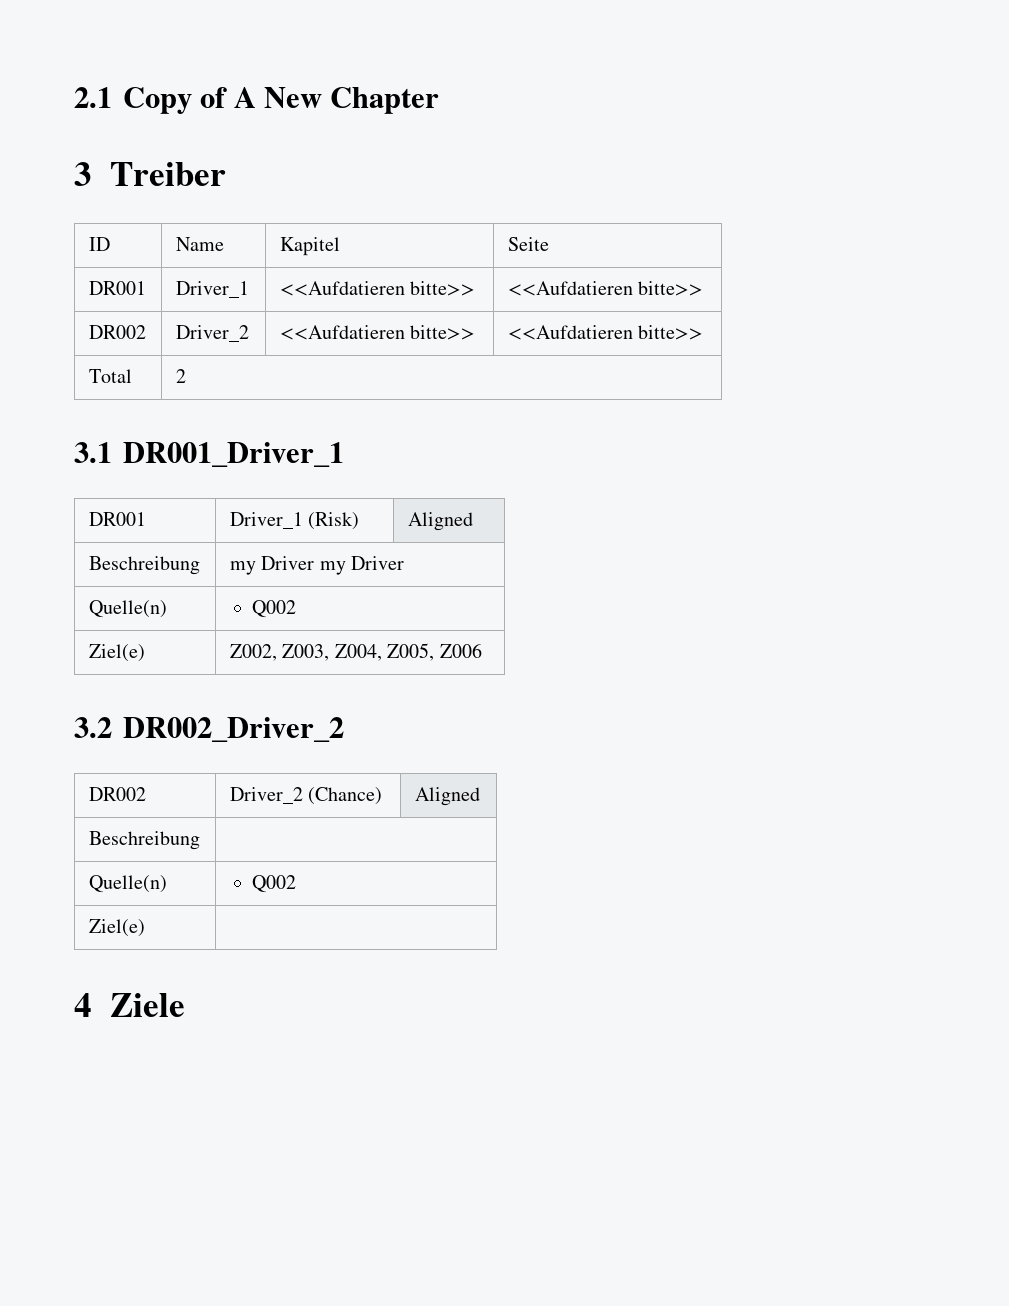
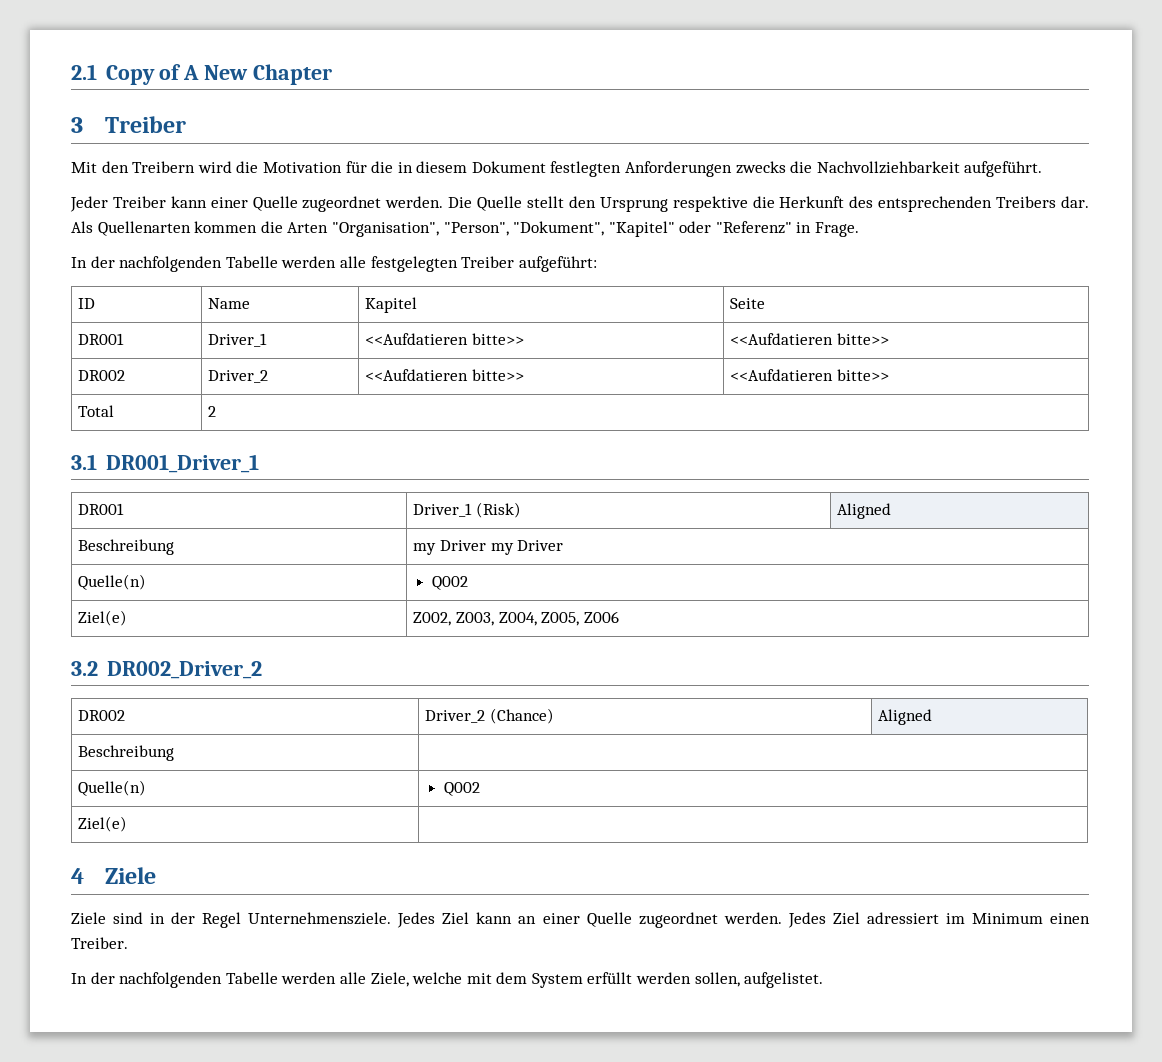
+ Mit den Treibern wird die Motivation für die in diesem Dokument festlegten Anforderungen zwecks die Nachvollziehbarkeit aufgeführt.
+ Jeder Treiber kann einer Quelle zugeordnet werden. Die Quelle stellt den Ursprung respektive die Herkunft des entsprechenden Treibers dar. Als Quellenarten kommen die Arten "Organisation", "Person", "Dokument", "Kapitel" oder "Referenz" in Frage.
+ In der nachfolgenden Tabelle werden alle festgelegten Treiber aufgeführt:
+ Ziele sind in der Regel Unternehmensziele. Jedes Ziel kann an einer Quelle zugeordnet werden. Jedes Ziel adressiert im Minimum einen Treiber.
+ In der nachfolgenden Tabelle werden alle Ziele, welche mit dem System erfüllt werden sollen, aufgelistet.

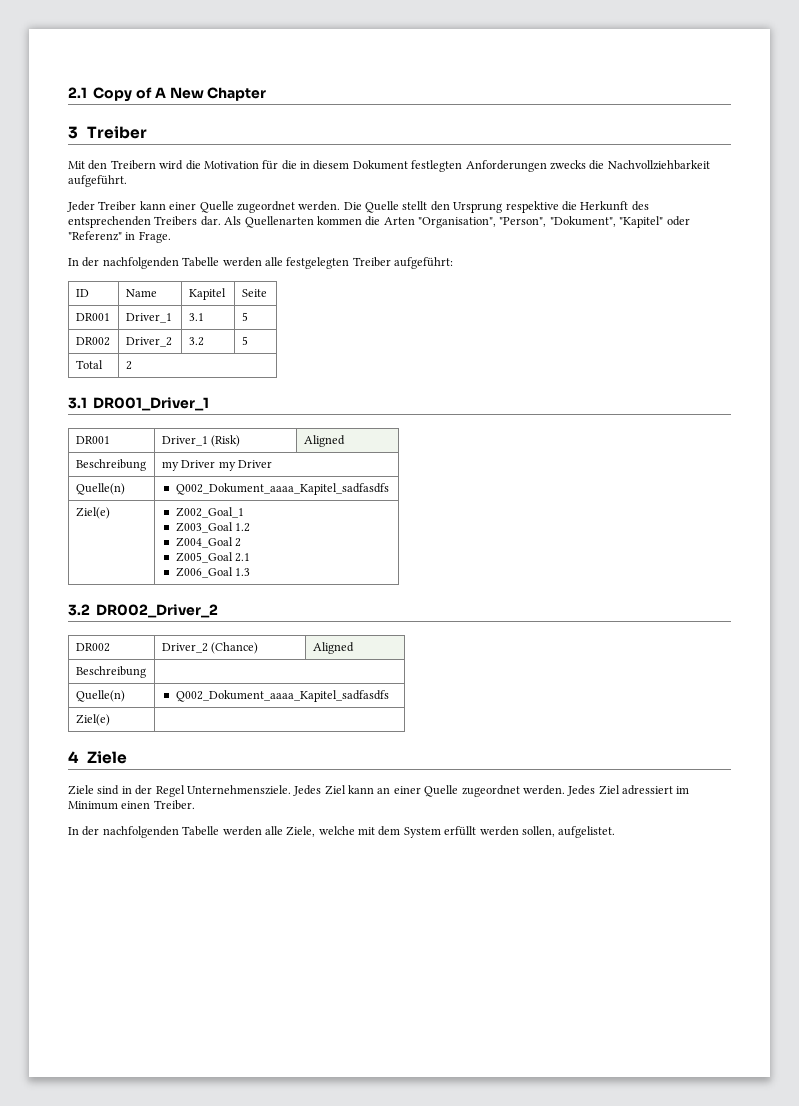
- DR001 | Driver_1 | <<Aufdatieren bitte>> | <<Aufdatieren bitte>>
- DR002 | Driver_2 | <<Aufdatieren bitte>> | <<Aufdatieren bitte>>
+ DR001 | Driver_1 | 3.1 | 5
+ DR002 | Driver_2 | 3.2 | 5
  Beschreibung | my Driver my Driver
- Quelle(n) | Q002
- Ziel(e) | Z002, Z003, Z004, Z005, Z006
+ Quelle(n) | Q002_Dokument_aaaa_Kapitel_sadfasdfs
+ Ziel(e) | Z002_Goal_1
+ Z003_Goal 1.2
+ Z004_Goal 2
+ Z005_Goal 2.1
+ Z006_Goal 1.3
  DR002 | Driver_2 (Chance) | Aligned
  Beschreibung |
- Quelle(n) | Q002
+ Quelle(n) | Q002_Dokument_aaaa_Kapitel_sadfasdfs

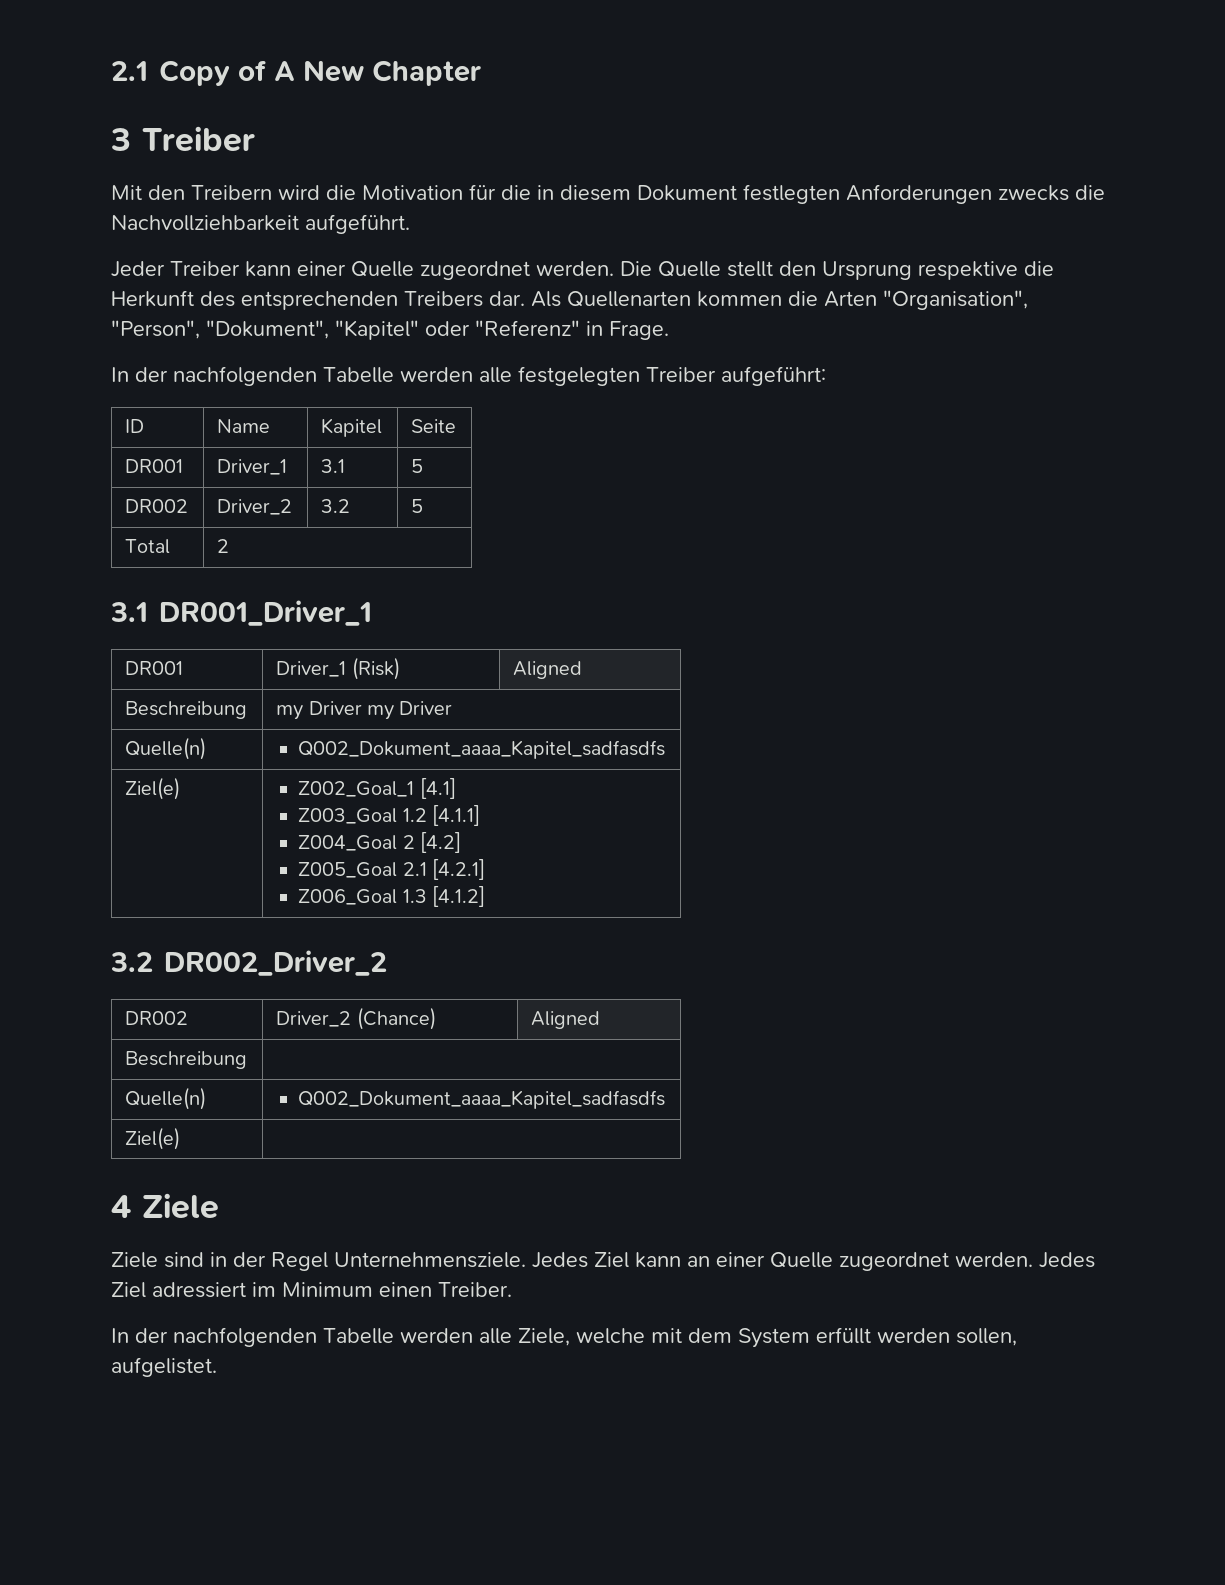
- Ziel(e) | Z002_Goal_1
- Z003_Goal 1.2
- Z004_Goal 2
- Z005_Goal 2.1
- Z006_Goal 1.3
+ Ziel(e) | Z002_Goal_1 [4.1]
+ Z003_Goal 1.2 [4.1.1]
+ Z004_Goal 2 [4.2]
+ Z005_Goal 2.1 [4.2.1]
+ Z006_Goal 1.3 [4.1.2]

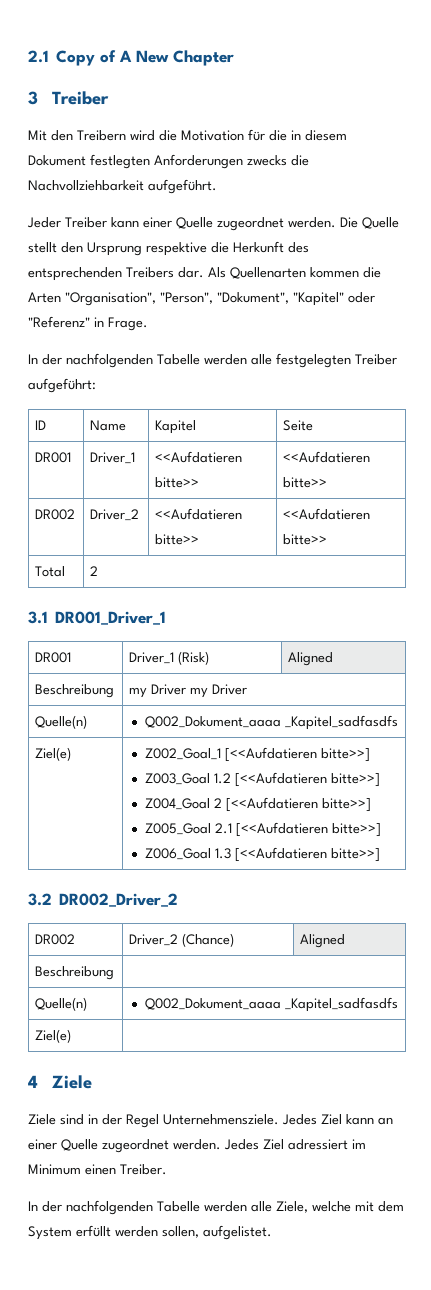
- DR001 | Driver_1 | 3.1 | 5
- DR002 | Driver_2 | 3.2 | 5
+ DR001 | Driver_1 | <<Aufdatieren bitte>> | <<Aufdatieren bitte>>
+ DR002 | Driver_2 | <<Aufdatieren bitte>> | <<Aufdatieren bitte>>
  Beschreibung | my Driver my Driver
- Quelle(n) | Q002_Dokument_aaaa_Kapitel_sadfasdfs
+ Quelle(n) | Q002_Dokument_aaaa _Kapitel_sadfasdfs
- Ziel(e) | Z002_Goal_1 [4.1]
- Z003_Goal 1.2 [4.1.1]
- Z004_Goal 2 [4.2]
- Z005_Goal 2.1 [4.2.1]
- Z006_Goal 1.3 [4.1.2]
+ Ziel(e) | Z002_Goal_1 [<<Aufdatieren bitte>>]
+ Z003_Goal 1.2 [<<Aufdatieren bitte>>]
+ Z004_Goal 2 [<<Aufdatieren bitte>>]
+ Z005_Goal 2.1 [<<Aufdatieren bitte>>]
+ Z006_Goal 1.3 [<<Aufdatieren bitte>>]
  DR002 | Driver_2 (Chance) | Aligned
  Beschreibung |
- Quelle(n) | Q002_Dokument_aaaa_Kapitel_sadfasdfs
+ Quelle(n) | Q002_Dokument_aaaa _Kapitel_sadfasdfs

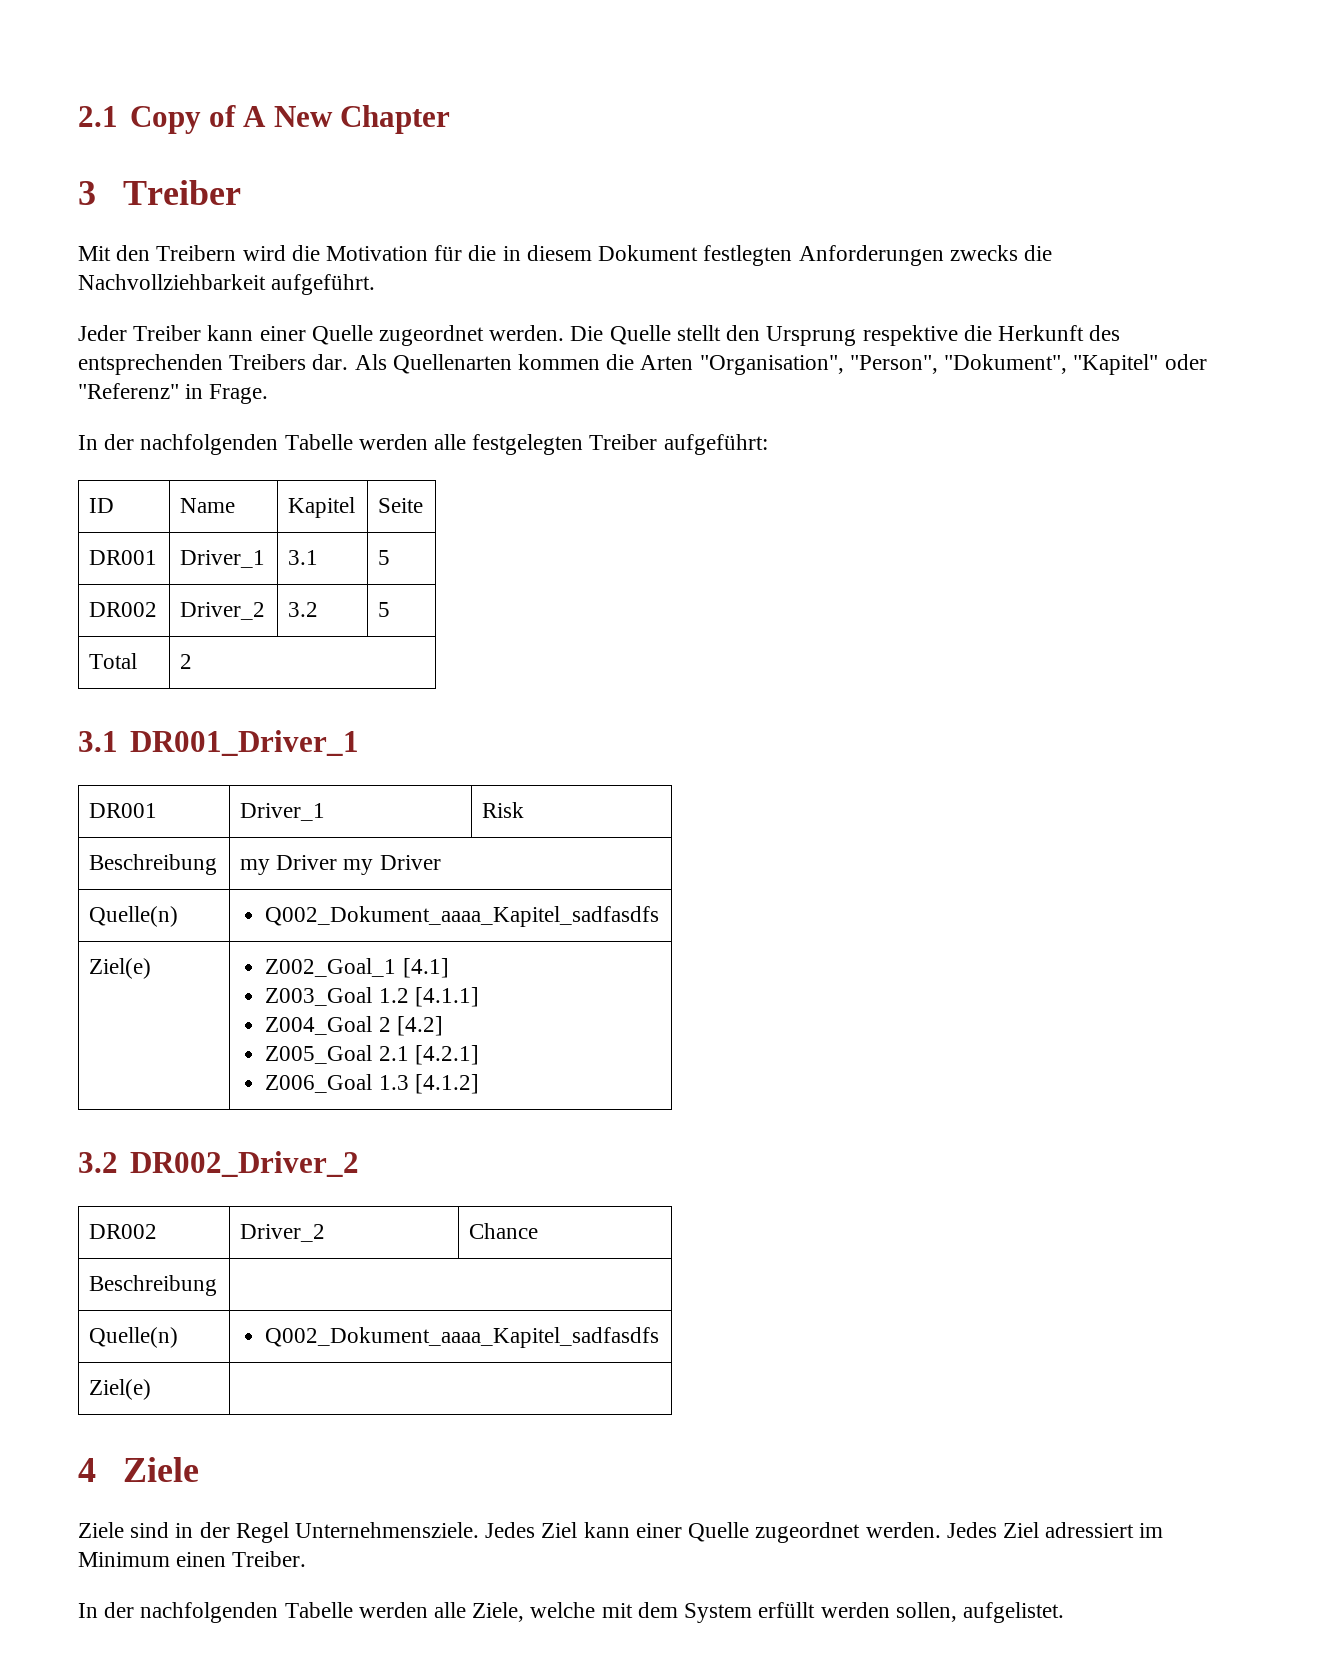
- DR001 | Driver_1 | <<Aufdatieren bitte>> | <<Aufdatieren bitte>>
- DR002 | Driver_2 | <<Aufdatieren bitte>> | <<Aufdatieren bitte>>
+ DR001 | Driver_1 | 3.1 | 5
+ DR002 | Driver_2 | 3.2 | 5
- DR001 | Driver_1 (Risk) | Aligned
+ DR001 | Driver_1 | Risk
  Beschreibung | my Driver my Driver
- Quelle(n) | Q002_Dokument_aaaa _Kapitel_sadfasdfs
+ Quelle(n) | Q002_Dokument_aaaa_Kapitel_sadfasdfs
- Ziel(e) | Z002_Goal_1 [<<Aufdatieren bitte>>]
- Z003_Goal 1.2 [<<Aufdatieren bitte>>]
- Z004_Goal 2 [<<Aufdatieren bitte>>]
- Z005_Goal 2.1 [<<Aufdatieren bitte>>]
- Z006_Goal 1.3 [<<Aufdatieren bitte>>]
+ Ziel(e) | Z002_Goal_1 [4.1]
+ Z003_Goal 1.2 [4.1.1]
+ Z004_Goal 2 [4.2]
+ Z005_Goal 2.1 [4.2.1]
+ Z006_Goal 1.3 [4.1.2]
- DR002 | Driver_2 (Chance) | Aligned
+ DR002 | Driver_2 | Chance
  Beschreibung |
- Quelle(n) | Q002_Dokument_aaaa _Kapitel_sadfasdfs
+ Quelle(n) | Q002_Dokument_aaaa_Kapitel_sadfasdfs
- Jedes Ziel kann an einer Quelle zugeordnet werden.
+ Jedes Ziel kann einer Quelle zugeordnet werden.

